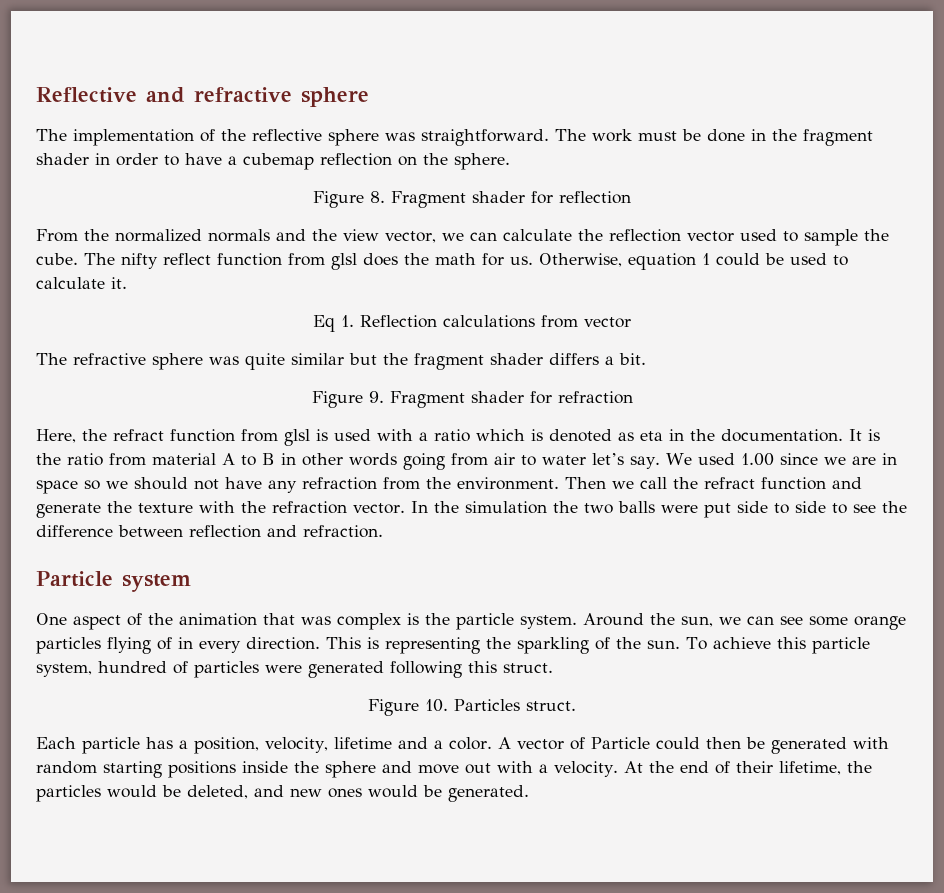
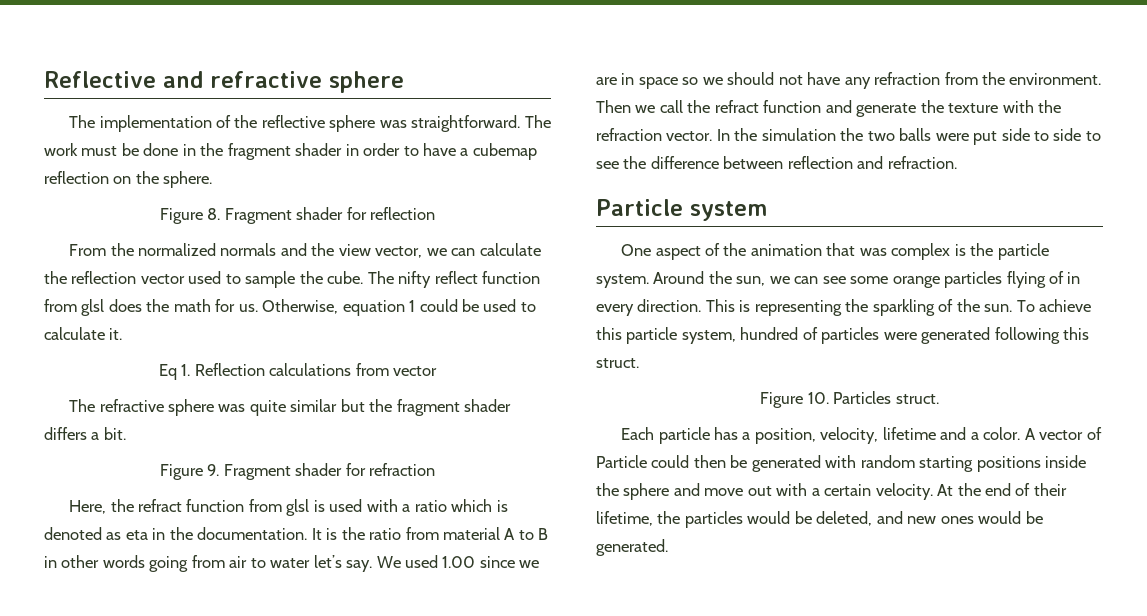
- A vector of Particle could then be generated with random starting positions inside the sphere and move out with a velocity.
+ A vector of Particle could then be generated with random starting positions inside the sphere and move out with a certain velocity.

